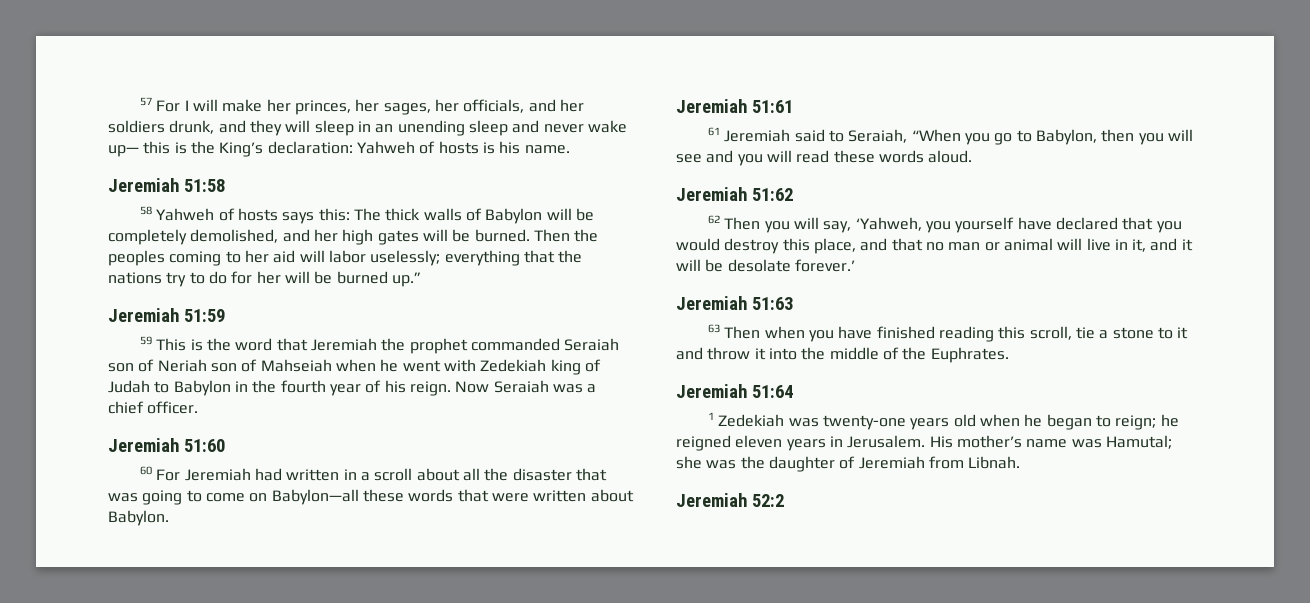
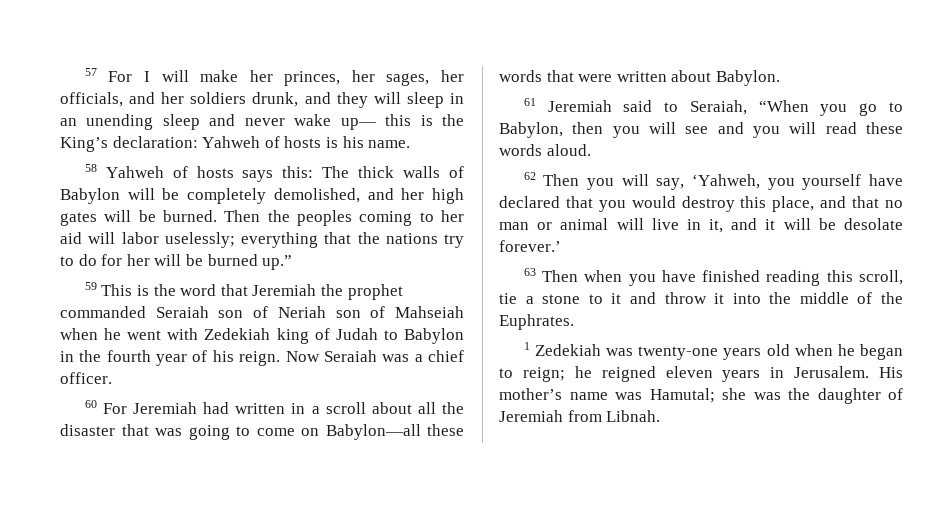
- Jeremiah 51:58
- Jeremiah 51:59
- Jeremiah 51:60
- Jeremiah 51:61
- Jeremiah 51:62
- Jeremiah 51:63
- Jeremiah 51:64
- Jeremiah 52:2

